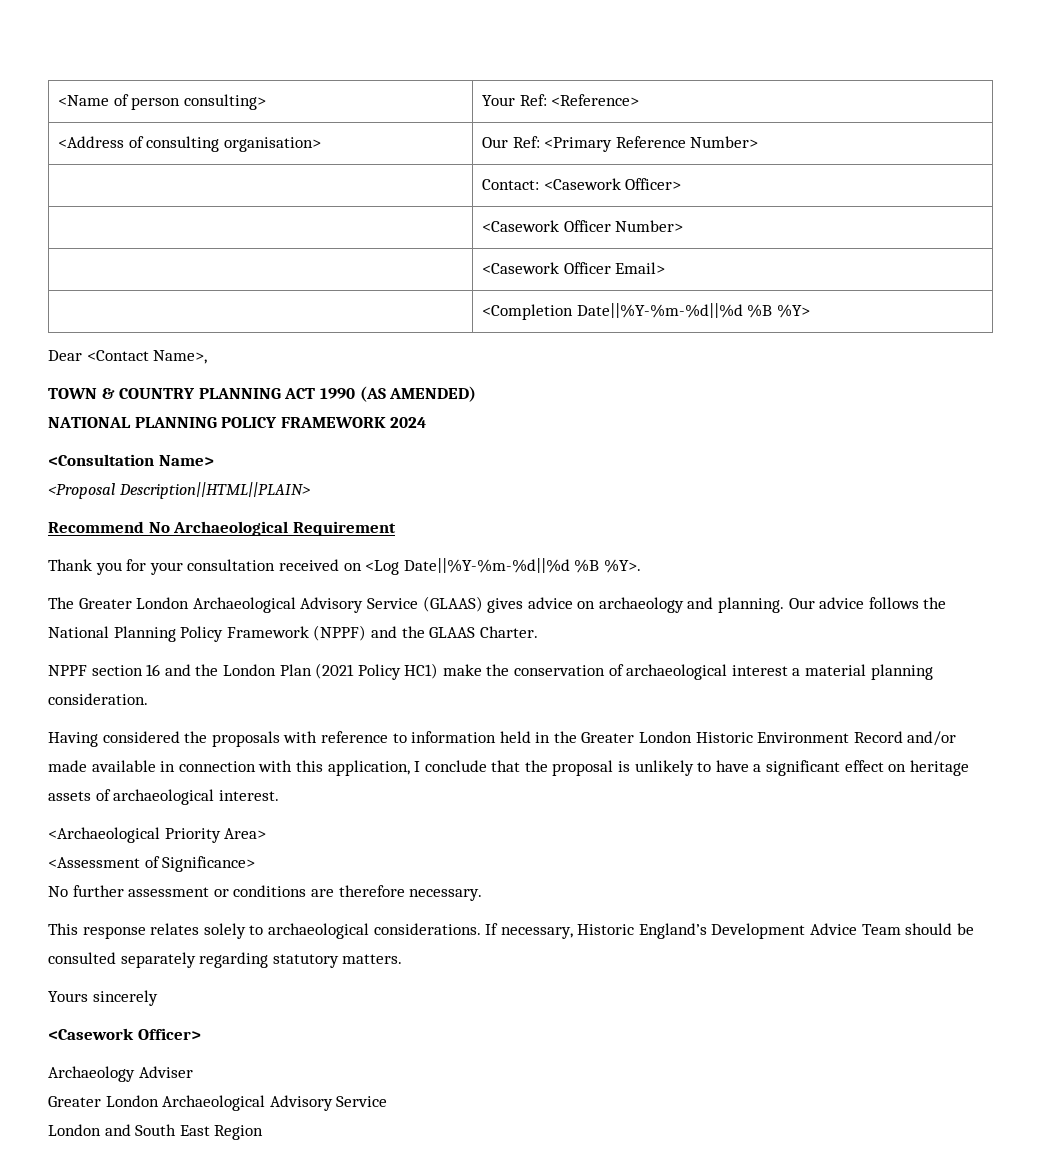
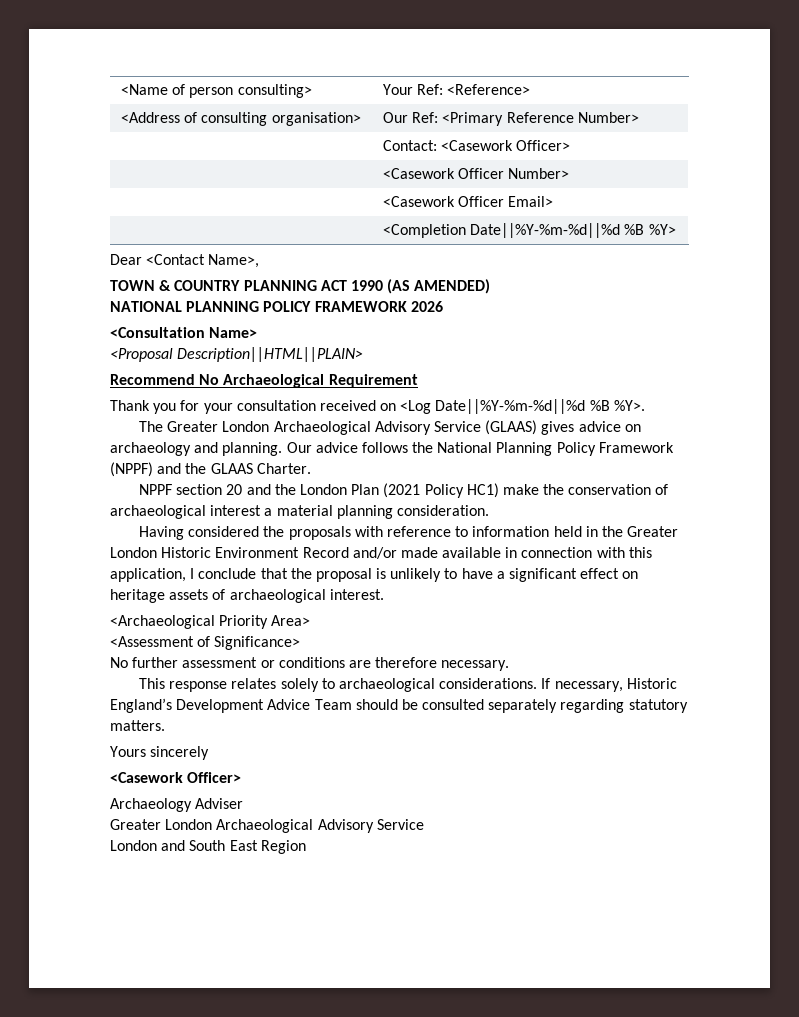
- NATIONAL PLANNING POLICY FRAMEWORK 2024
+ NATIONAL PLANNING POLICY FRAMEWORK 2026
- NPPF section 16 and the London Plan (2021 Policy HC1) make the conservation of archaeological interest a material planning consideration.
+ NPPF section 20 and the London Plan (2021 Policy HC1) make the conservation of archaeological interest a material planning consideration.

